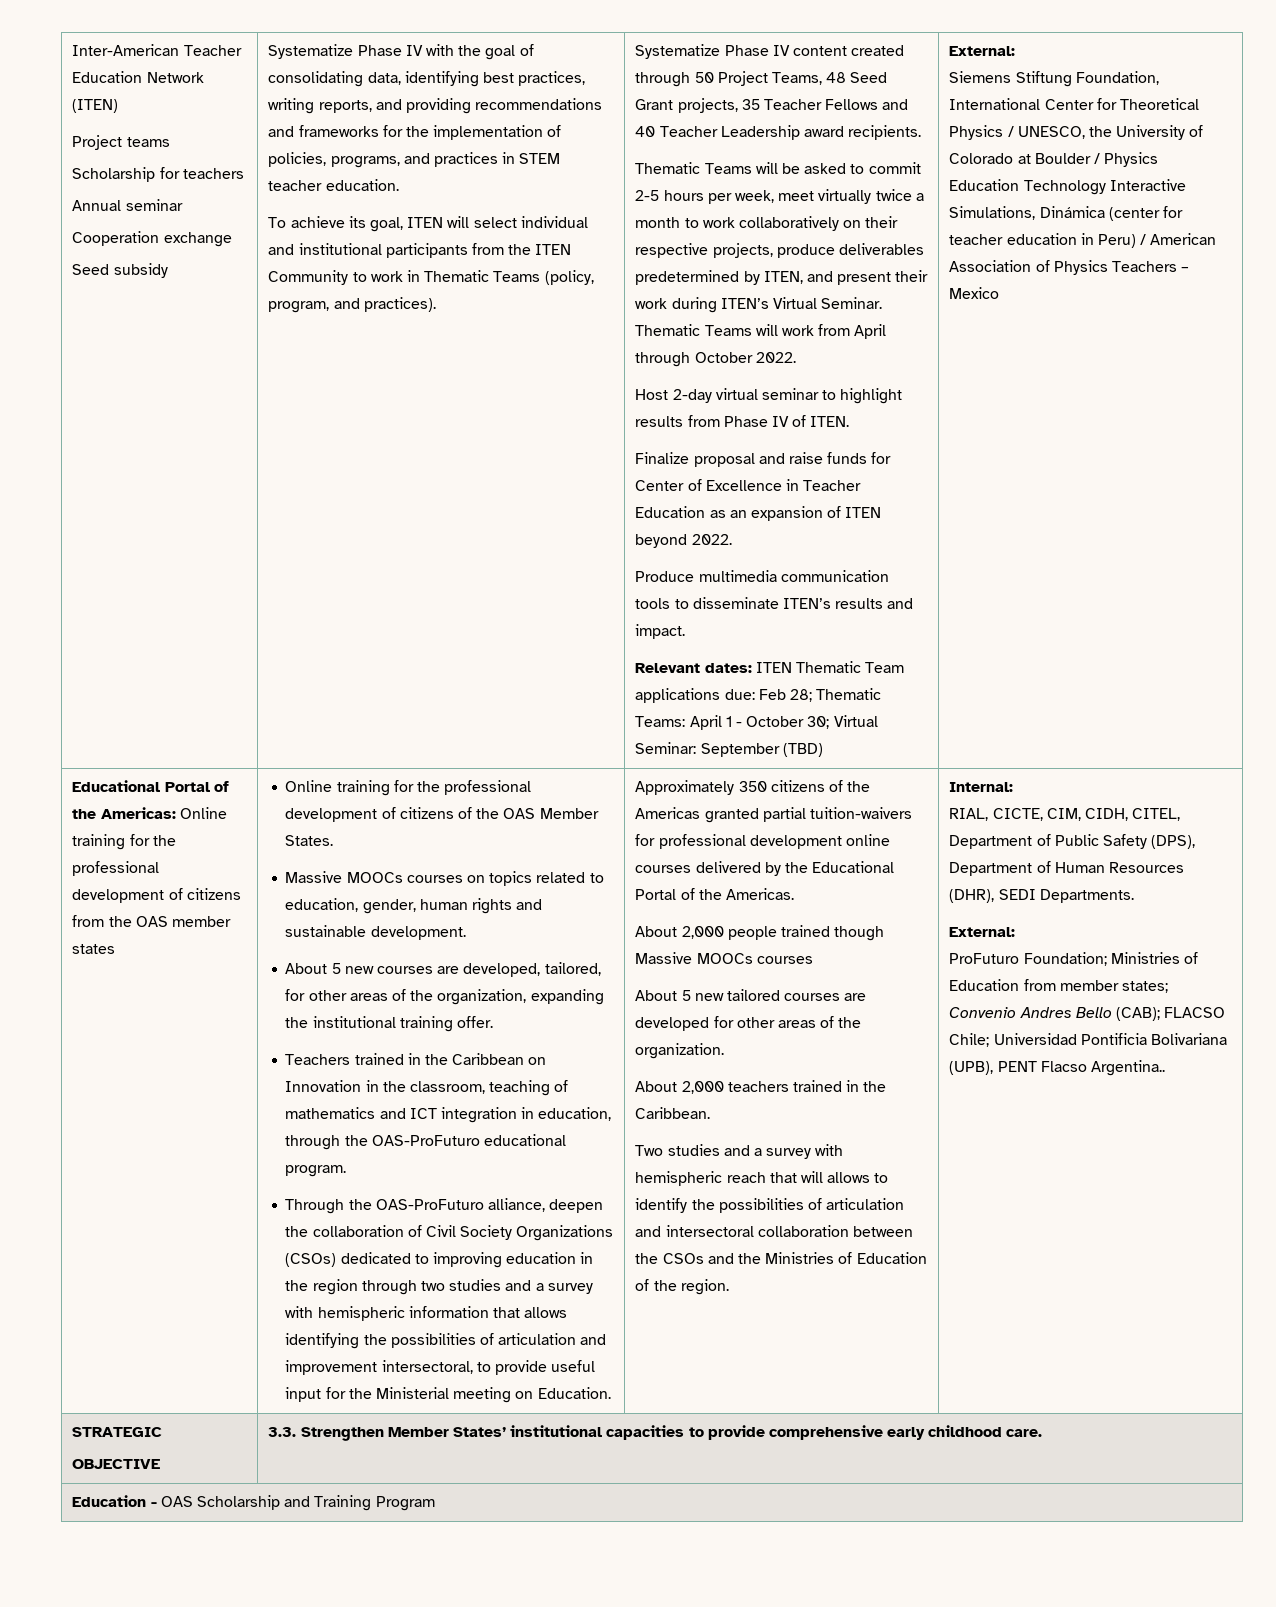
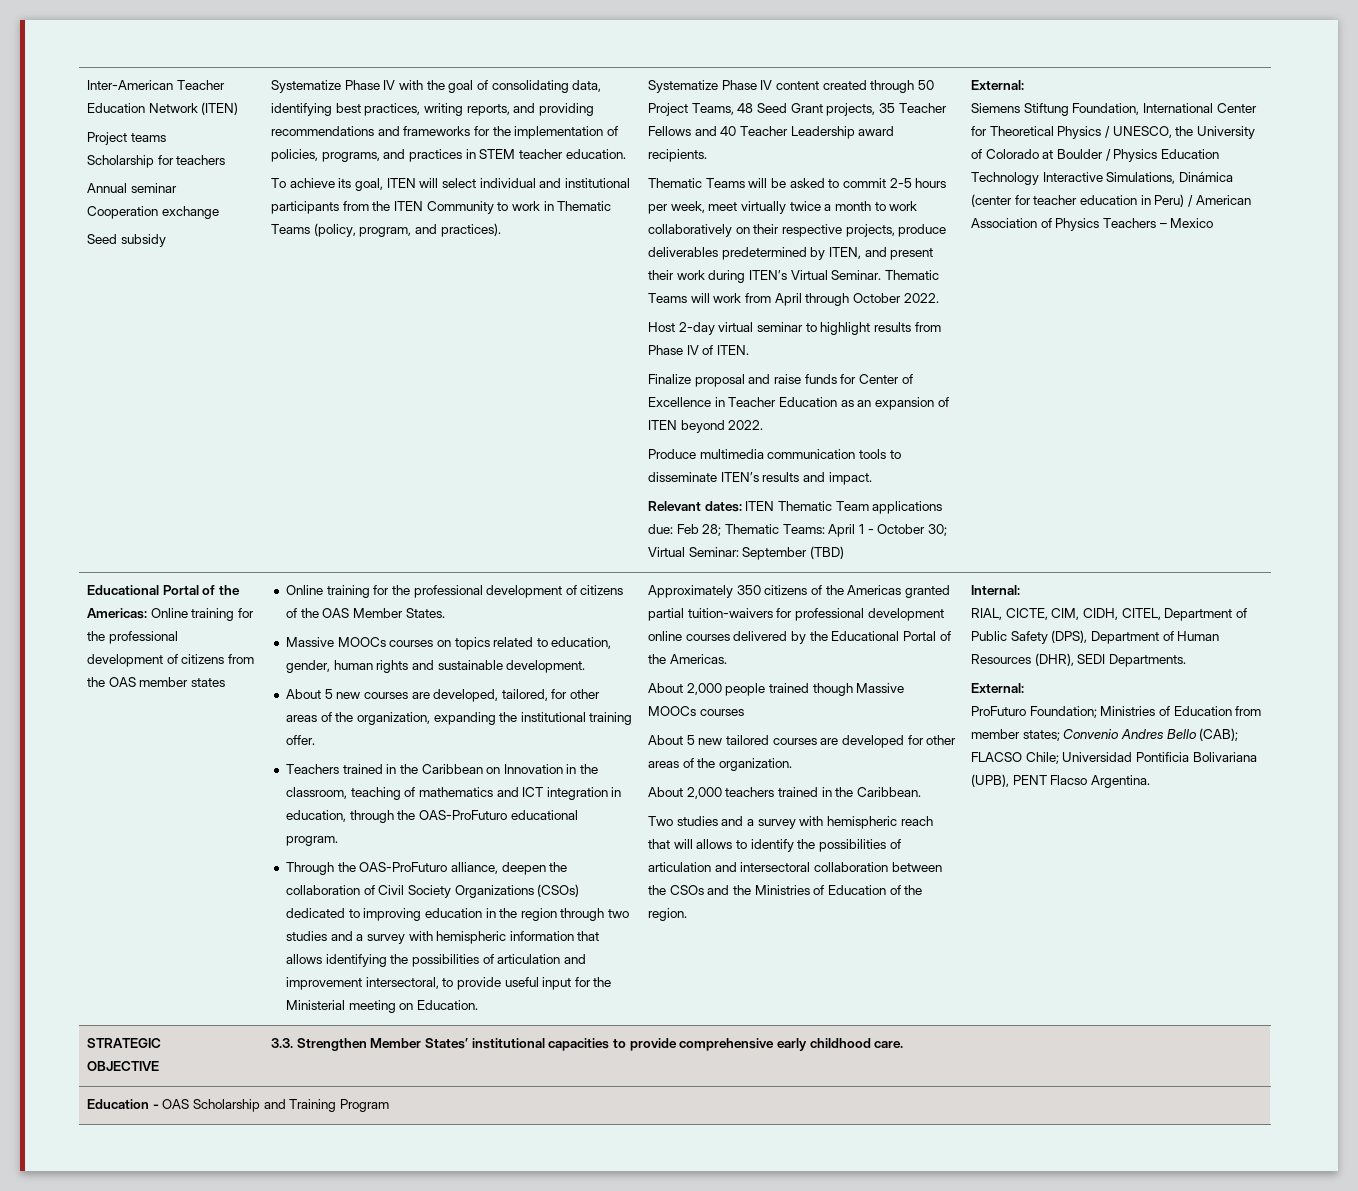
- ProFuturo Foundation; Ministries of Education from member states; Convenio Andres Bello (CAB); FLACSO Chile; Universidad Pontificia Bolivariana (UPB), PENT Flacso Argentina..
+ ProFuturo Foundation; Ministries of Education from member states; Convenio Andres Bello (CAB); FLACSO Chile; Universidad Pontificia Bolivariana (UPB), PENT Flacso Argentina.

